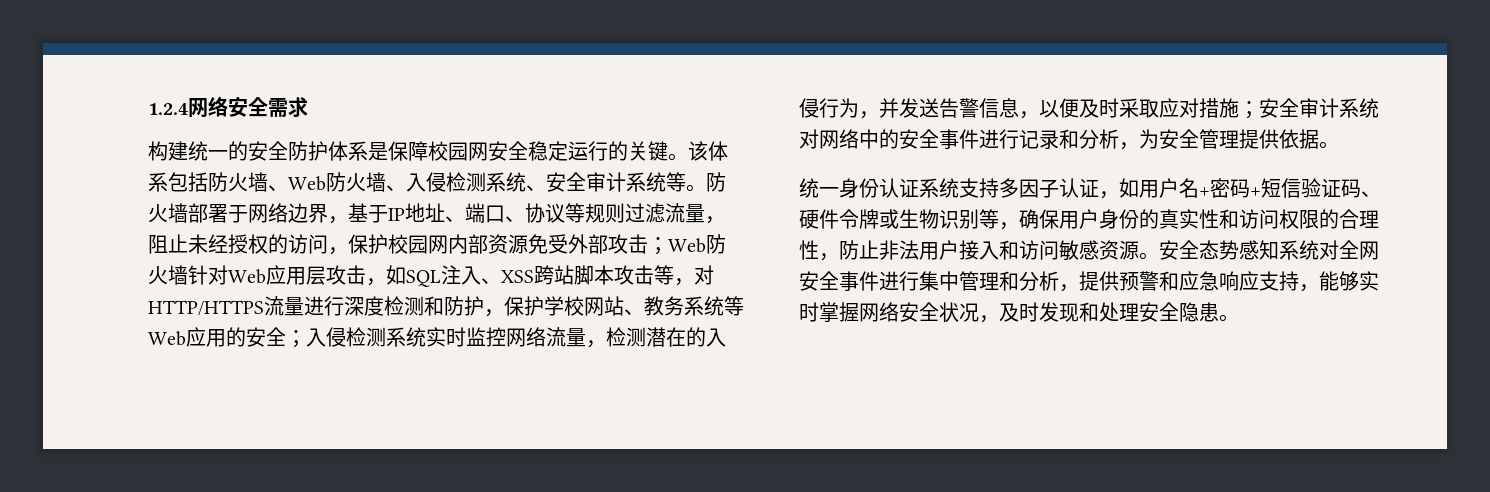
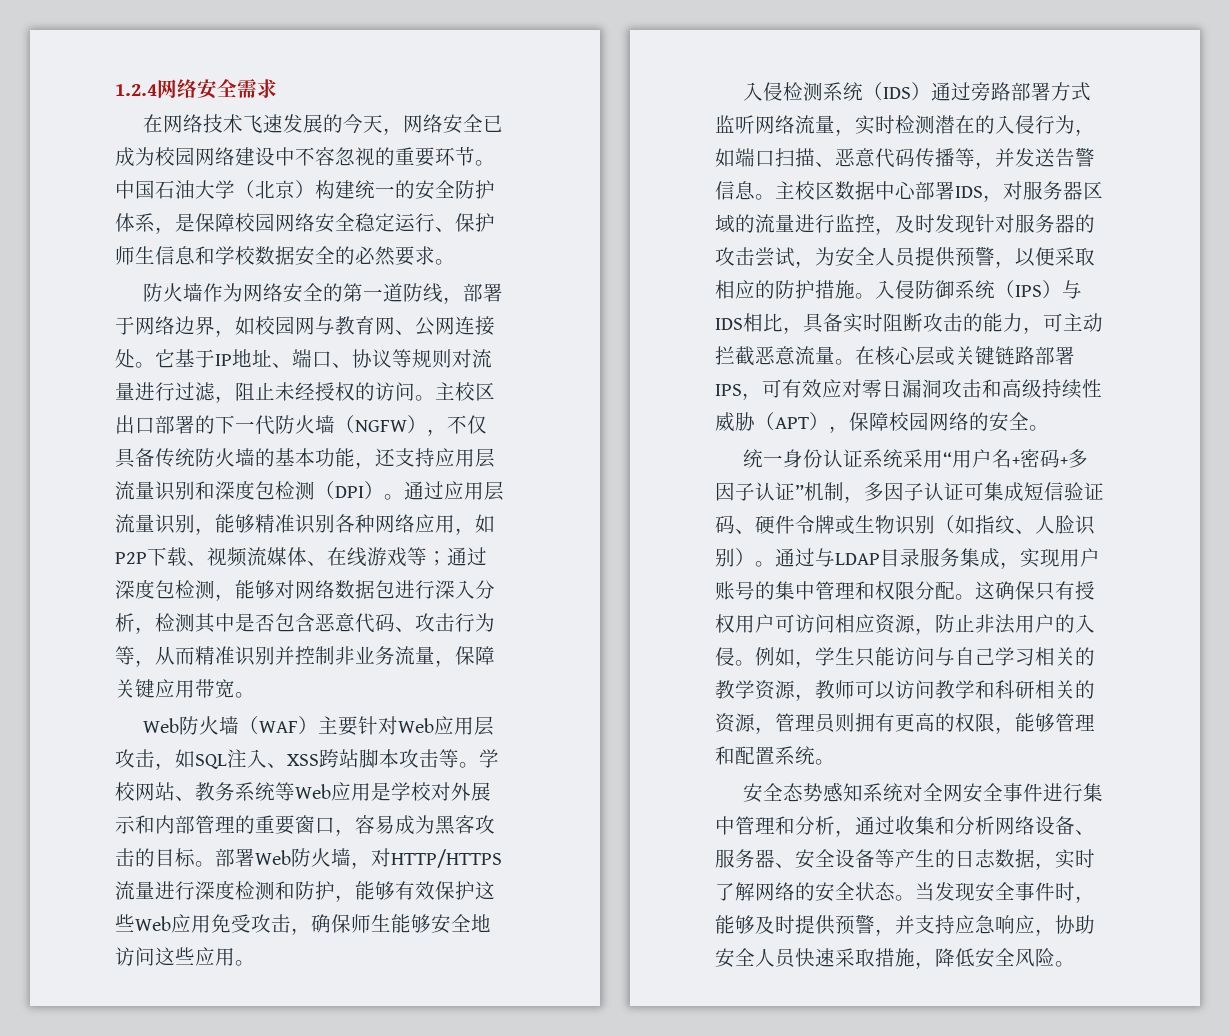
- 构建统一的安全防护体系是保障校园网安全稳定运行的关键。该体系包括防火墙、Web防火墙、入侵检测系统、安全审计系统等。防火墙部署于网络边界，基于IP地址、端口、协议等规则过滤流量，阻止未经授权的访问，保护校园网内部资源免受外部攻击；Web防火墙针对Web应用层攻击，如SQL注入、XSS跨站脚本攻击等，对HTTP/HTTPS流量进行深度检测和防护，保护学校网站、教务系统等Web应用的安全；入侵检测系统实时监控网络流量，检测潜在的入侵行为，并发送告警信息，以便及时采取应对措施；安全审计系统对网络中的安全事件进行记录和分析，为安全管理提供依据。
+ 在网络技术飞速发展的今天，网络安全已成为校园网络建设中不容忽视的重要环节。中国石油大学（北京）构建统一的安全防护体系，是保障校园网络安全稳定运行、保护师生信息和学校数据安全的必然要求。
+ 防火墙作为网络安全的第一道防线，部署于网络边界，如校园网与教育网、公网连接处。它基于IP地址、端口、协议等规则对流量进行过滤，阻止未经授权的访问。主校区出口部署的下一代防火墙（NGFW），不仅具备传统防火墙的基本功能，还支持应用层流量识别和深度包检测（DPI）。通过应用层流量识别，能够精准识别各种网络应用，如P2P下载、视频流媒体、在线游戏等；通过深度包检测，能够对网络数据包进行深入分析，检测其中是否包含恶意代码、攻击行为等，从而精准识别并控制非业务流量，保障关键应用带宽。
+ Web防火墙（WAF）主要针对Web应用层攻击，如SQL注入、XSS跨站脚本攻击等。学校网站、教务系统等Web应用是学校对外展示和内部管理的重要窗口，容易成为黑客攻击的目标。部署Web防火墙，对HTTP/HTTPS流量进行深度检测和防护，能够有效保护这些Web应用免受攻击，确保师生能够安全地访问这些应用。
+ 入侵检测系统（IDS）通过旁路部署方式监听网络流量，实时检测潜在的入侵行为，如端口扫描、恶意代码传播等，并发送告警信息。主校区数据中心部署IDS，对服务器区域的流量进行监控，及时发现针对服务器的攻击尝试，为安全人员提供预警，以便采取相应的防护措施。入侵防御系统（IPS）与IDS相比，具备实时阻断攻击的能力，可主动拦截恶意流量。在核心层或关键链路部署IPS，可有效应对零日漏洞攻击和高级持续性威胁（APT），保障校园网络的安全。
- 统一身份认证系统支持多因子认证，如用户名+密码+短信验证码、硬件令牌或生物识别等，确保用户身份的真实性和访问权限的合理性，防止非法用户接入和访问敏感资源。安全态势感知系统对全网安全事件进行集中管理和分析，提供预警和应急响应支持，能够实时掌握网络安全状况，及时发现和处理安全隐患。
+ 统一身份认证系统采用“用户名+密码+多因子认证”机制，多因子认证可集成短信验证码、硬件令牌或生物识别（如指纹、人脸识别）。通过与LDAP目录服务集成，实现用户账号的集中管理和权限分配。这确保只有授权用户可访问相应资源，防止非法用户的入侵。例如，学生只能访问与自己学习相关的教学资源，教师可以访问教学和科研相关的资源，管理员则拥有更高的权限，能够管理和配置系统。
+ 安全态势感知系统对全网安全事件进行集中管理和分析，通过收集和分析网络设备、服务器、安全设备等产生的日志数据，实时了解网络的安全状态。当发现安全事件时，能够及时提供预警，并支持应急响应，协助安全人员快速采取措施，降低安全风险。

